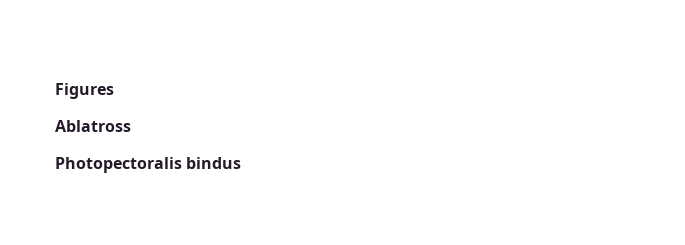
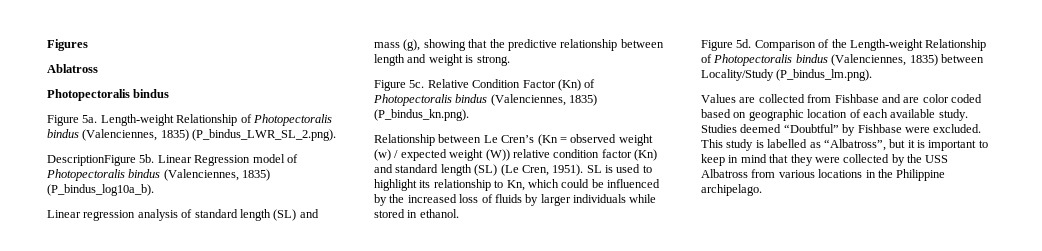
+ Figure 5a. Length-weight Relationship of Photopectoralis bindus (Valenciennes, 1835) (P_bindus_LWR_SL_2.png).
+ DescriptionFigure 5b. Linear Regression model of Photopectoralis bindus (Valenciennes, 1835) (P_bindus_log10a_b).
+ Linear regression analysis of standard length (SL) and mass (g), showing that the predictive relationship between length and weight is strong.
+ Figure 5c. Relative Condition Factor (Kn) of Photopectoralis bindus (Valenciennes, 1835) (P_bindus_kn.png).
+ Relationship between Le Cren’s (Kn = observed weight (w) / expected weight (W)) relative condition factor (Kn) and standard length (SL) (Le Cren, 1951). SL is used to highlight its relationship to Kn, which could be influenced by the increased loss of fluids by larger individuals while stored in ethanol.
+ Figure 5d. Comparison of the Length-weight Relationship of Photopectoralis bindus (Valenciennes, 1835) between Locality/Study (P_bindus_lm.png).
+ Values are collected from Fishbase and are color coded based on geographic location of each available study. Studies deemed “Doubtful” by Fishbase were excluded. This study is labelled as “Albatross”, but it is important to keep in mind that they were collected by the USS Albatross from various locations in the Philippine archipelago.

